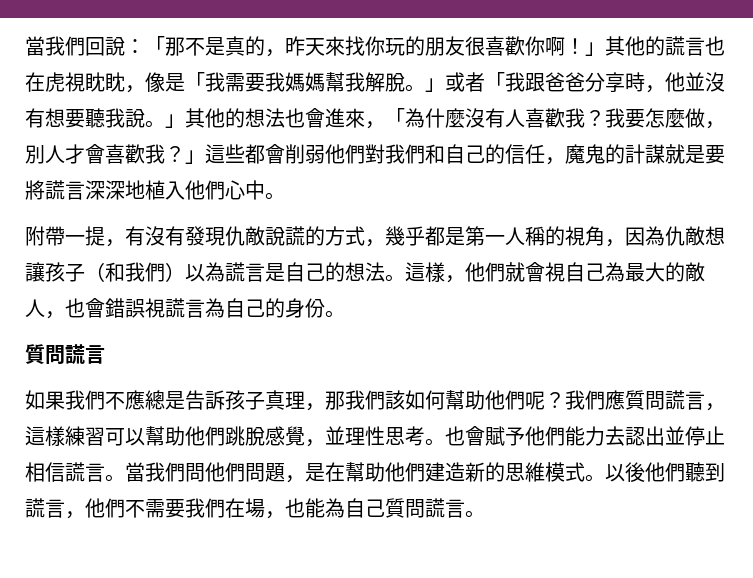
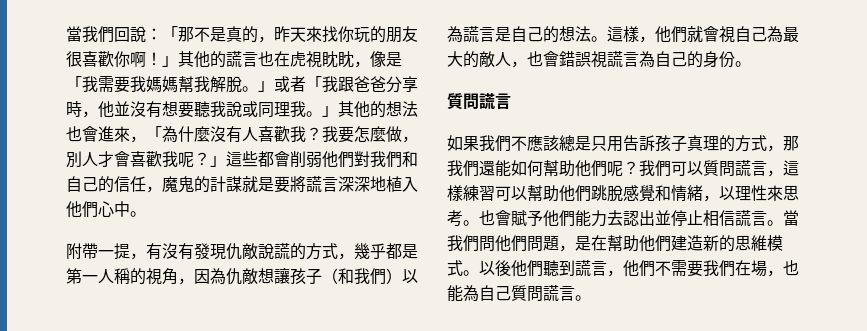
- 當我們回說：「那不是真的，昨天來找你玩的朋友很喜歡你啊！」其他的謊言也在虎視眈眈，像是「我需要我媽媽幫我解脫。」或者「我跟爸爸分享時，他並沒有想要聽我說。」其他的想法也會進來，「為什麼沒有人喜歡我？
+ 當我們回說：「那不是真的，昨天來找你玩的朋友很喜歡你啊！」其他的謊言也在虎視眈眈，像是「我需要我媽媽幫我解脫。」或者「我跟爸爸分享時，他並沒有想要聽我說或同理我。」其他的想法也會進來，「為什麼沒有人喜歡我？
- 我要怎麼做，別人才會喜歡我？」這些都會削弱他們對我們和自己的信任，魔鬼的計謀就是要將謊言深深地植入他們心中。
+ 我要怎麼做，別人才會喜歡我呢？」這些都會削弱他們對我們和自己的信任，魔鬼的計謀就是要將謊言深深地植入他們心中。
- 如果我們不應總是告訴孩子真理，那我們該如何幫助他們呢？
+ 如果我們不應該總是只用告訴孩子真理的方式，那我們還能如何幫助他們呢？
- 我們應質問謊言，這樣練習可以幫助他們跳脫感覺，並理性思考。
+ 我們可以質問謊言，這樣練習可以幫助他們跳脫感覺和情緒，以理性來思考。

